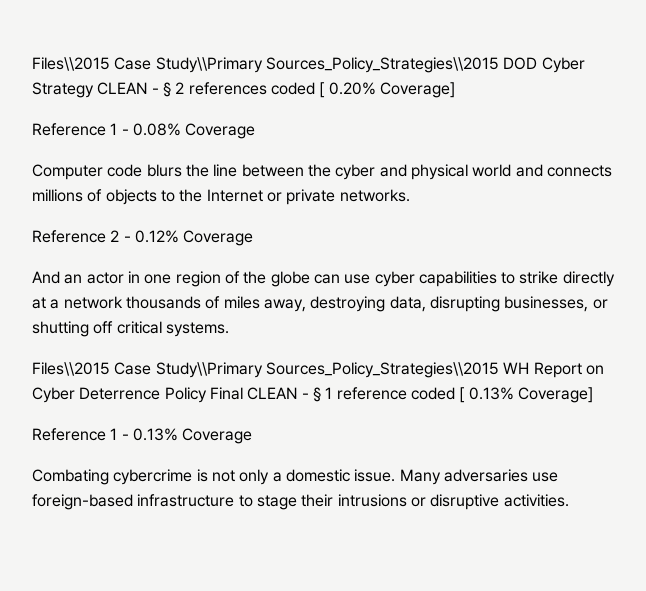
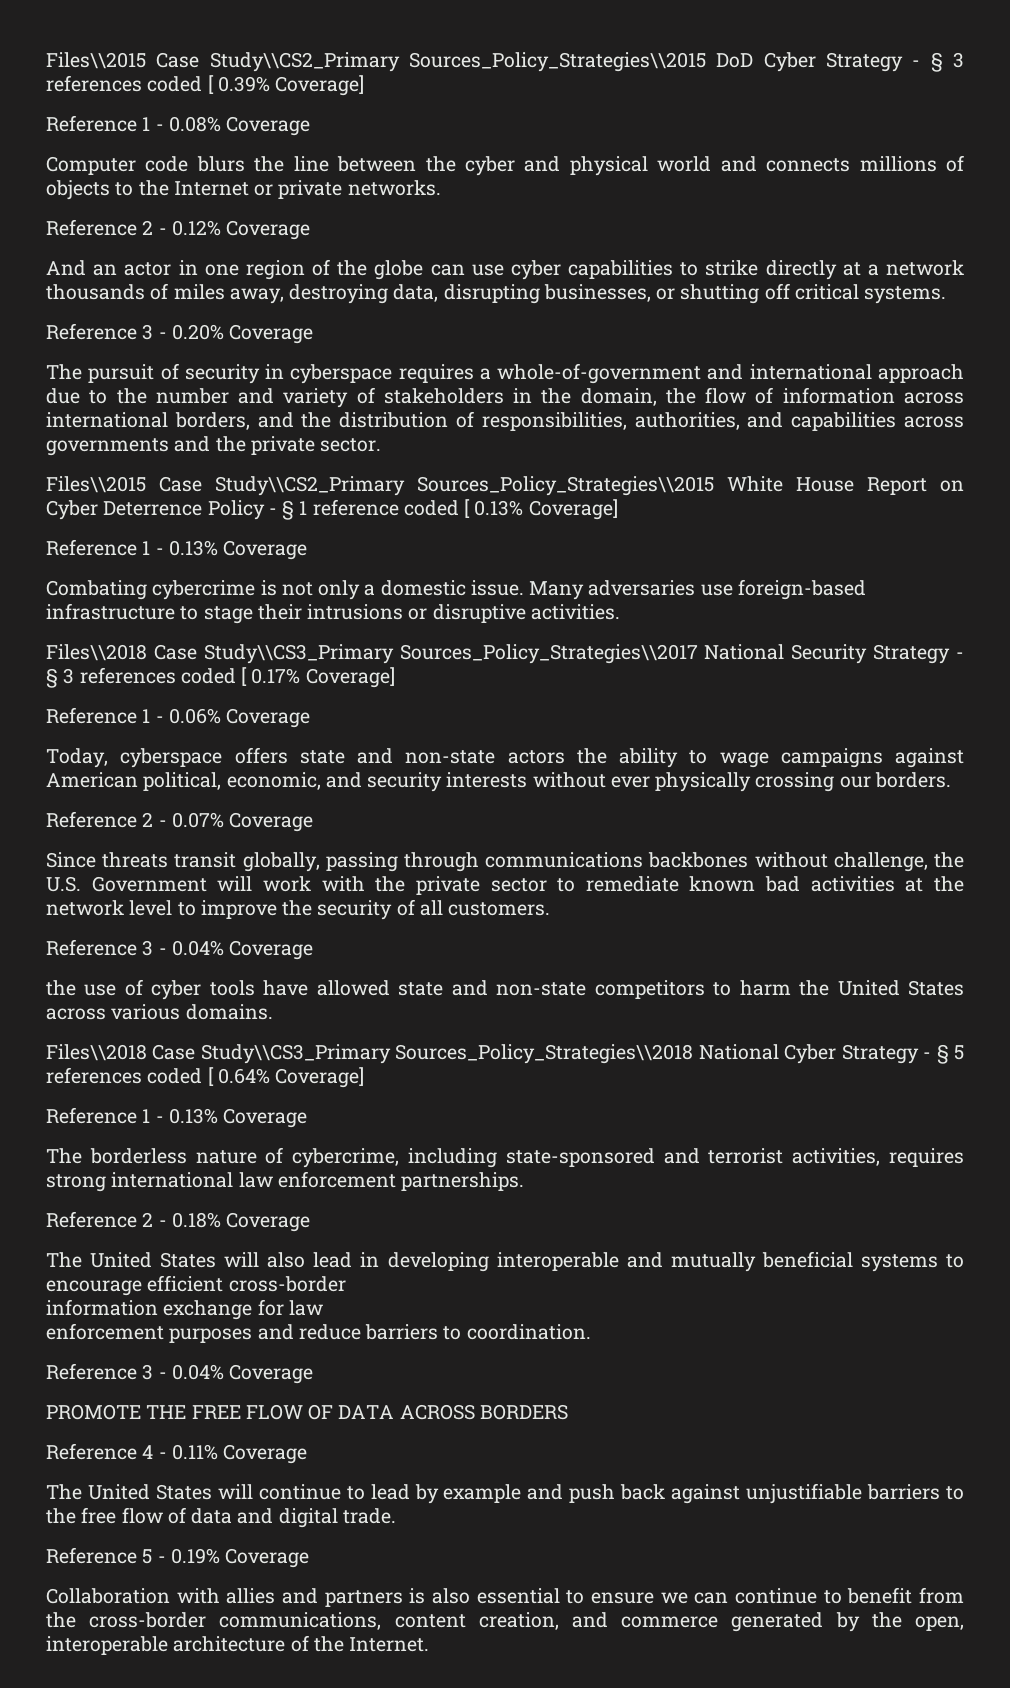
- Files\\2015 Case Study\\Primary Sources_Policy_Strategies\\2015 DOD Cyber Strategy CLEAN - § 2 references coded [ 0.20% Coverage]
+ Files\\2015 Case Study\\CS2_Primary Sources_Policy_Strategies\\2015 DoD Cyber Strategy - § 3 references coded [ 0.39% Coverage]
- Files\\2015 Case Study\\Primary Sources_Policy_Strategies\\2015 WH Report on Cyber Deterrence Policy Final CLEAN - § 1 reference coded [ 0.13% Coverage]
+ Reference 3 - 0.20% Coverage
+ The pursuit of security in cyberspace requires a whole-of-government and international approach due to the number and variety of stakeholders in the domain, the flow of information across international borders, and the distribution of responsibilities, authorities, and capabilities across governments and the private sector.
+ Files\\2015 Case Study\\CS2_Primary Sources_Policy_Strategies\\2015 White House Report on Cyber Deterrence Policy - § 1 reference coded [ 0.13% Coverage]
+ Files\\2018 Case Study\\CS3_Primary Sources_Policy_Strategies\\2017 National Security Strategy - § 3 references coded [ 0.17% Coverage]
+ Reference 1 - 0.06% Coverage
+ Today, cyberspace offers state and non-state actors the ability to wage campaigns against American political, economic, and security interests without ever physically crossing our borders.
+ Reference 2 - 0.07% Coverage
+ Since threats transit globally, passing through communications backbones without challenge, the U.S. Government will work with the private sector to remediate known bad activities at the network level to improve the security of all customers.
+ Reference 3 - 0.04% Coverage
+ the use of cyber tools have allowed state and non-state competitors to harm the United States across various domains.
+ Files\\2018 Case Study\\CS3_Primary Sources_Policy_Strategies\\2018 National Cyber Strategy - § 5 references coded [ 0.64% Coverage]
+ Reference 1 - 0.13% Coverage
+ The borderless nature of cybercrime, including state-sponsored and terrorist activities, requires strong international law enforcement partnerships.
+ Reference 2 - 0.18% Coverage
+ The United States will also lead in developing interoperable and mutually beneficial systems to encourage efficient cross-border
+ information exchange for law
+ enforcement purposes and reduce barriers to coordination.
+ Reference 3 - 0.04% Coverage
+ PROMOTE THE FREE FLOW OF DATA ACROSS BORDERS
+ Reference 4 - 0.11% Coverage
+ The United States will continue to lead by example and push back against unjustifiable barriers to the free flow of data and digital trade.
+ Reference 5 - 0.19% Coverage
+ Collaboration with allies and partners is also essential to ensure we can continue to benefit from the cross-border communications, content creation, and commerce generated by the open, interoperable architecture of the Internet.

